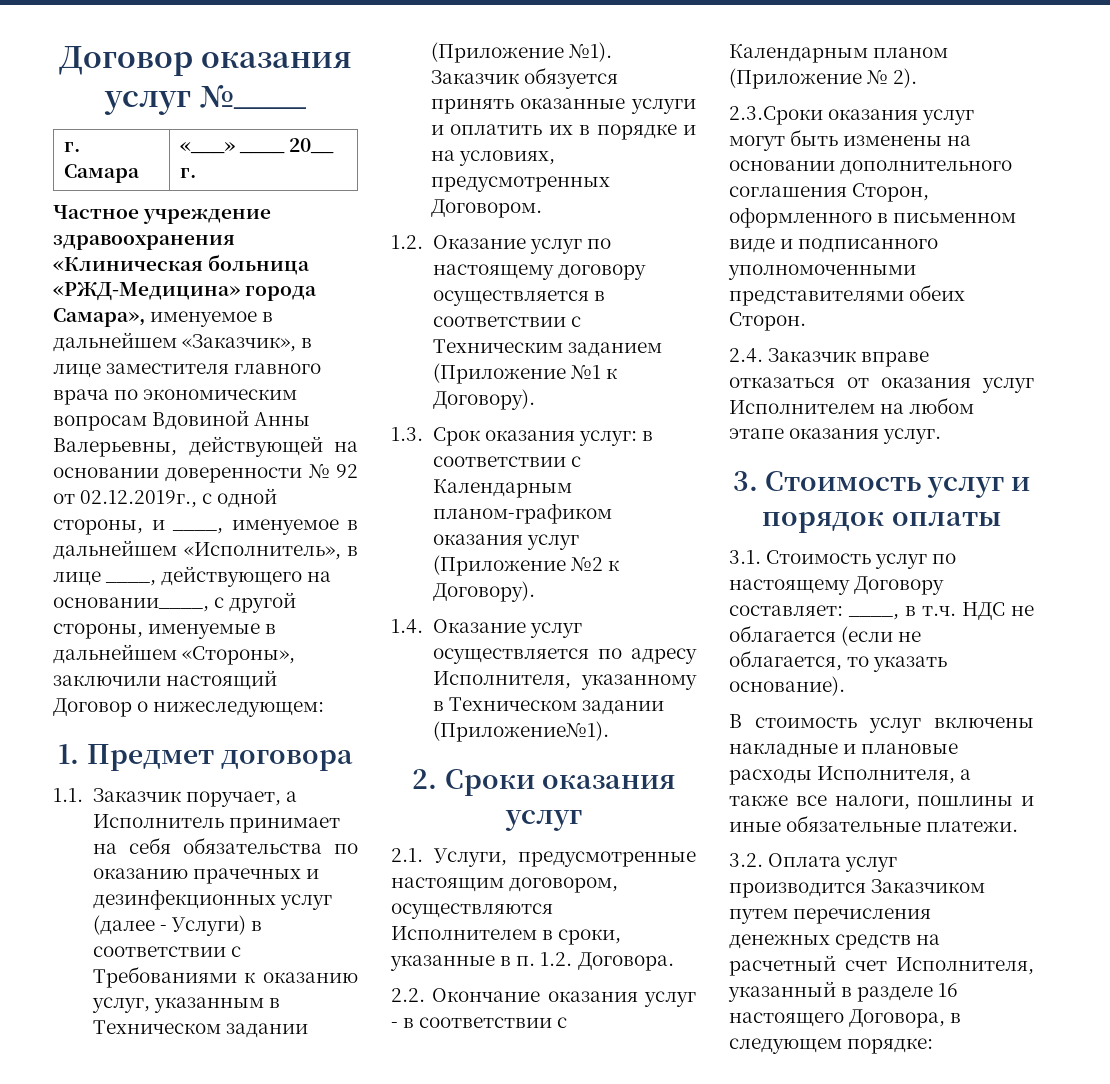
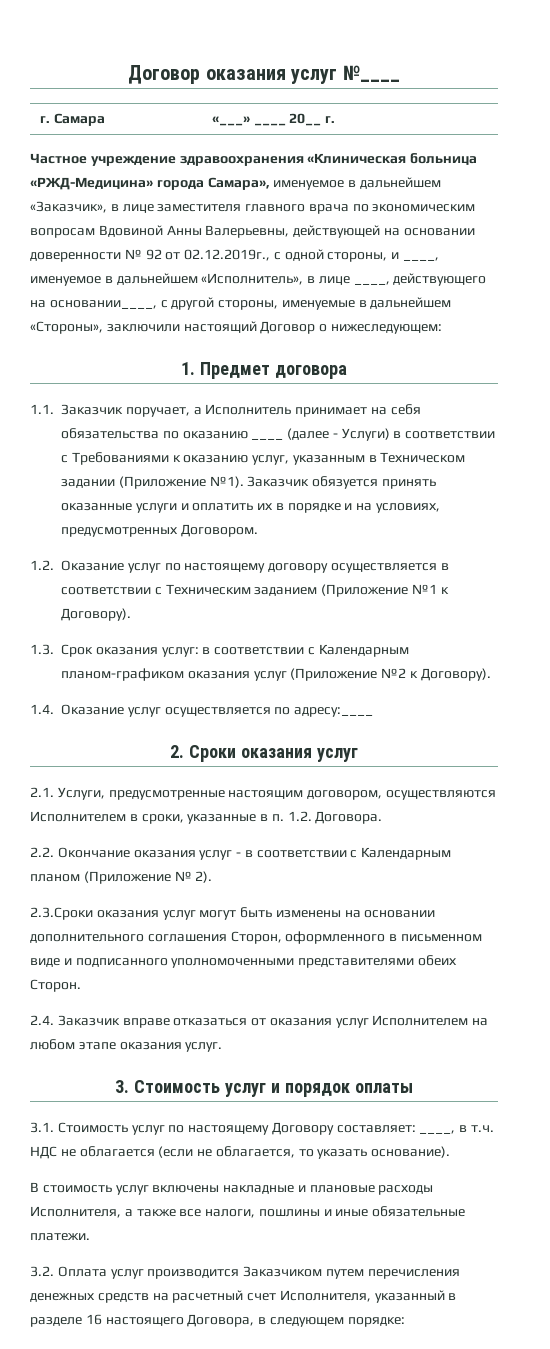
- 1.1. Заказчик поручает, а Исполнитель принимает на себя обязательства по оказанию прачечных и дезинфекционных услуг (далее - Услуги) в соответствии с Требованиями к оказанию услуг, указанным в Техническом задании (Приложение №1).
+ 1.1. Заказчик поручает, а Исполнитель принимает на себя обязательства по оказанию ____ (далее - Услуги) в соответствии с Требованиями к оказанию услуг, указанным в Техническом задании (Приложение №1).
- 1.4. Оказание услуг осуществляется по адресу Исполнителя, указанному в Техническом задании (Приложение№1).
+ 1.4. Оказание услуг осуществляется по адресу:____

